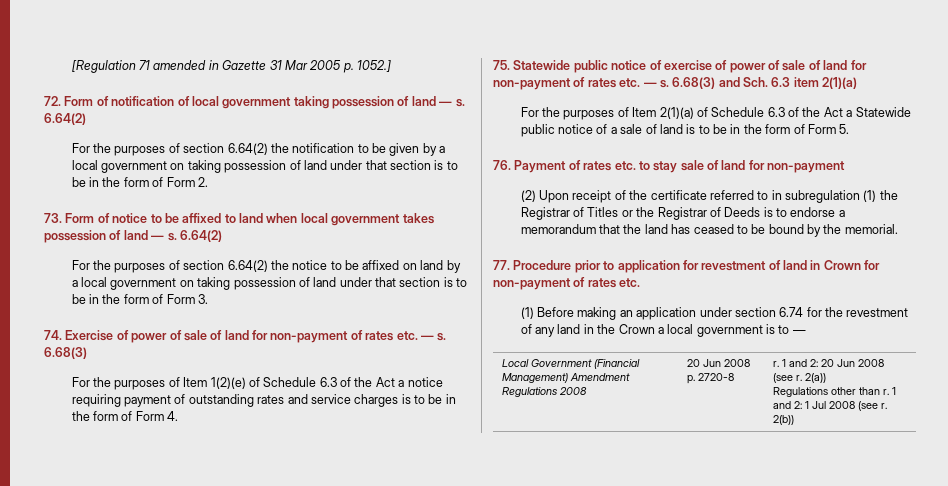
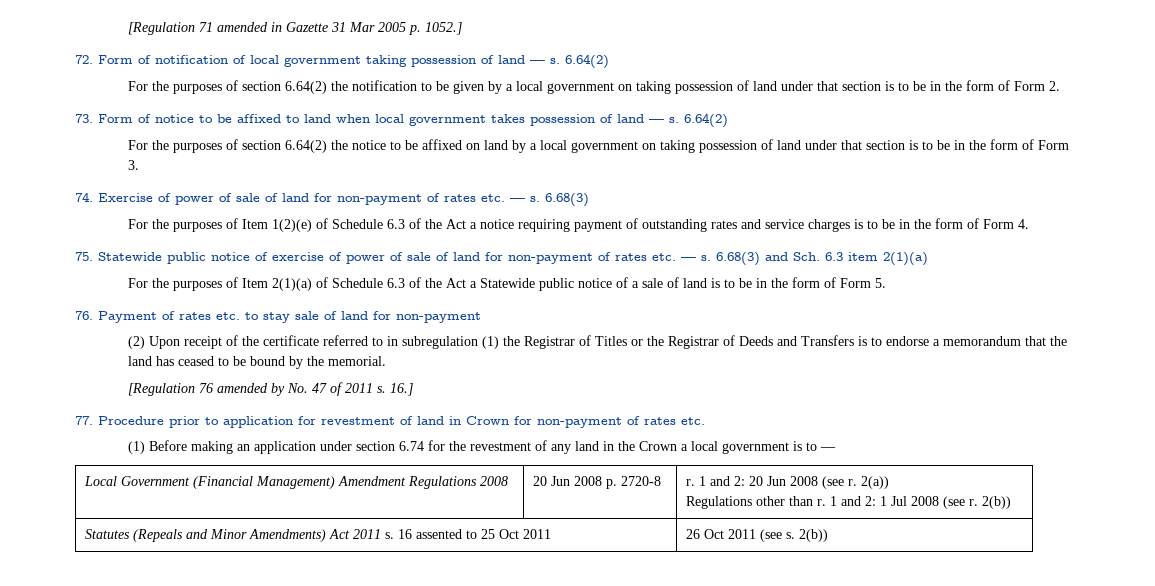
- (2) Upon receipt of the certificate referred to in subregulation (1) the Registrar of Titles or the Registrar of Deeds is to endorse a memorandum that the land has ceased to be bound by the memorial.
+ (2) Upon receipt of the certificate referred to in subregulation (1) the Registrar of Titles or the Registrar of Deeds and Transfers is to endorse a memorandum that the land has ceased to be bound by the memorial.
+ [Regulation 76 amended by No. 47 of 2011 s. 16.]
+ Statutes (Repeals and Minor Amendments) Act 2011 s. 16 assented to 25 Oct 2011 | 26 Oct 2011 (see s. 2(b))

